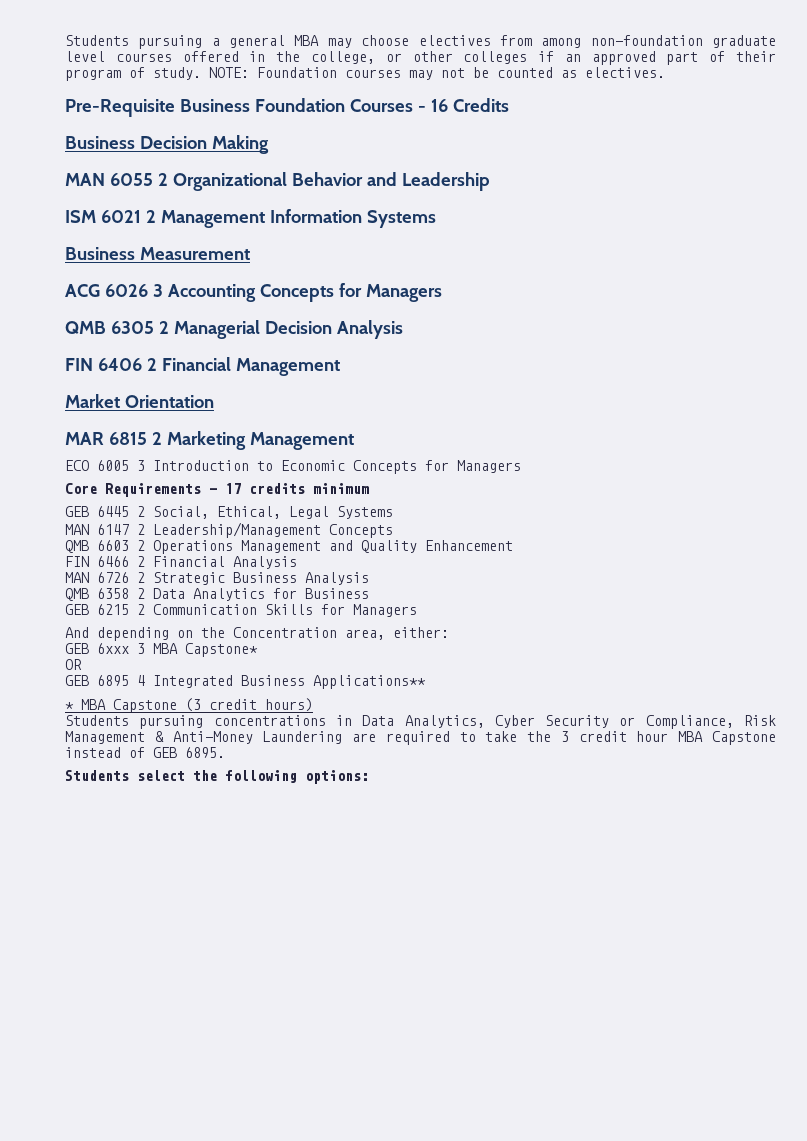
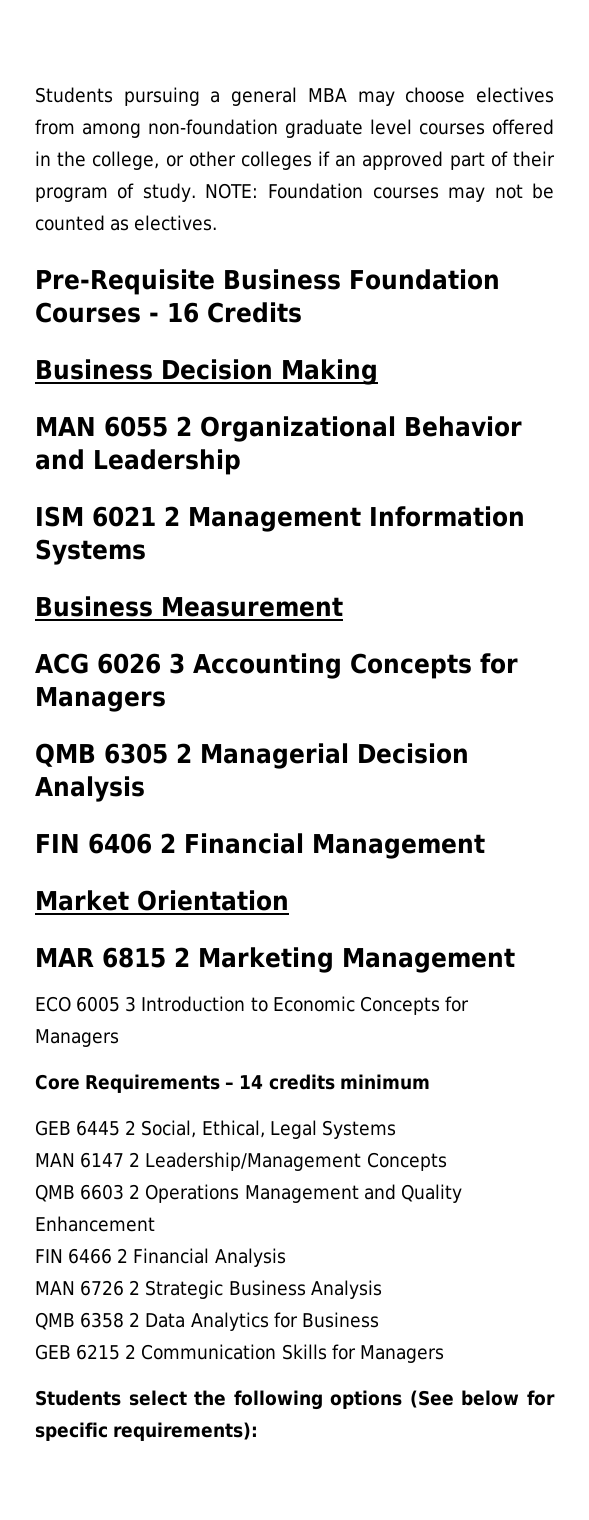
- Core Requirements – 17 credits minimum
+ Core Requirements – 14 credits minimum
- And depending on the Concentration area, either:
- GEB 6xxx 3 MBA Capstone*
- OR
- GEB 6895 4 Integrated Business Applications**
- * MBA Capstone (3 credit hours)
- Students pursuing concentrations in Data Analytics, Cyber Security or Compliance, Risk Management & Anti-Money Laundering are required to take the 3 credit hour MBA Capstone instead of GEB 6895.
- Students select the following options:
+ Students select the following options (See below for specific requirements):

